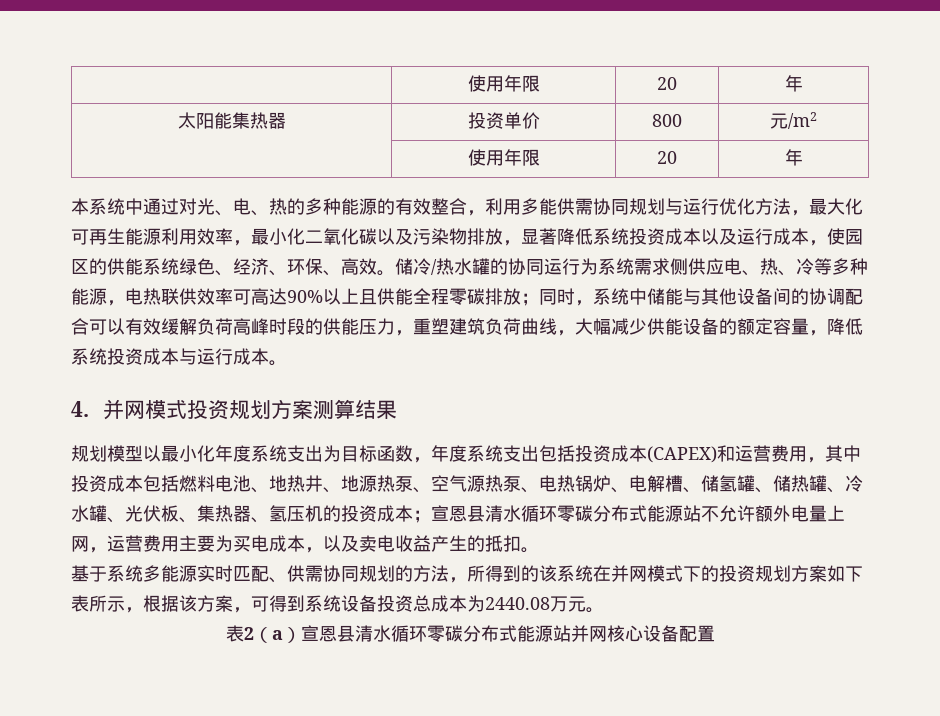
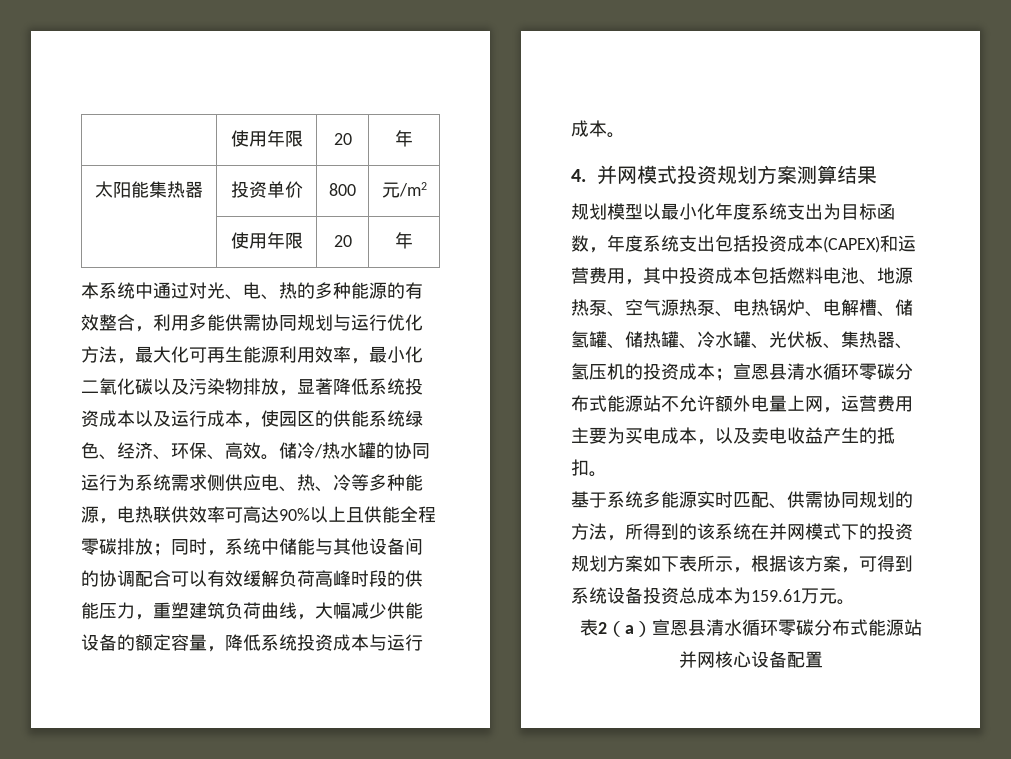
- 规划模型以最小化年度系统支出为目标函数，年度系统支出包括投资成本(CAPEX)和运营费用，其中投资成本包括燃料电池、地热井、地源热泵、空气源热泵、电热锅炉、电解槽、储氢罐、储热罐、冷水罐、光伏板、集热器、氢压机的投资成本；
+ 规划模型以最小化年度系统支出为目标函数，年度系统支出包括投资成本(CAPEX)和运营费用，其中投资成本包括燃料电池、地源热泵、空气源热泵、电热锅炉、电解槽、储氢罐、储热罐、冷水罐、光伏板、集热器、氢压机的投资成本；
- 基于系统多能源实时匹配、供需协同规划的方法，所得到的该系统在并网模式下的投资规划方案如下表所示，根据该方案，可得到系统设备投资总成本为2440.08万元。
+ 基于系统多能源实时匹配、供需协同规划的方法，所得到的该系统在并网模式下的投资规划方案如下表所示，根据该方案，可得到系统设备投资总成本为159.61万元。

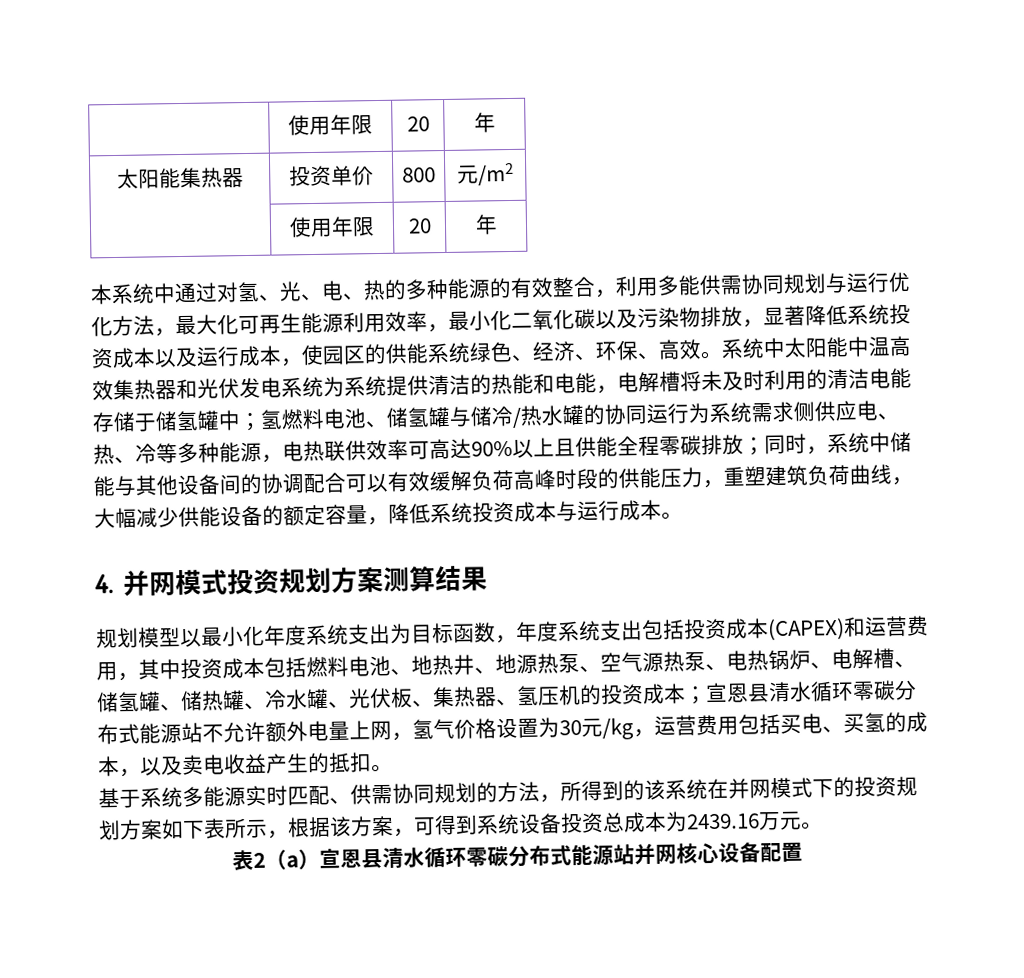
- 本系统中通过对光、电、热的多种能源的有效整合，利用多能供需协同规划与运行优化方法，最大化可再生能源利用效率，最小化二氧化碳以及污染物排放，显著降低系统投资成本以及运行成本，使园区的供能系统绿色、经济、环保、高效。
+ 本系统中通过对氢、光、电、热的多种能源的有效整合，利用多能供需协同规划与运行优化方法，最大化可再生能源利用效率，最小化二氧化碳以及污染物排放，显著降低系统投资成本以及运行成本，使园区的供能系统绿色、经济、环保、高效。
- 储冷/热水罐的协同运行为系统需求侧供应电、热、冷等多种能源，电热联供效率可高达90%以上且供能全程零碳排放；
+ 系统中太阳能中温高效集热器和光伏发电系统为系统提供清洁的热能和电能，电解槽将未及时利用的清洁电能存储于储氢罐中；氢燃料电池、储氢罐与储冷/热水罐的协同运行为系统需求侧供应电、热、冷等多种能源，电热联供效率可高达90%以上且供能全程零碳排放；
- 规划模型以最小化年度系统支出为目标函数，年度系统支出包括投资成本(CAPEX)和运营费用，其中投资成本包括燃料电池、地源热泵、空气源热泵、电热锅炉、电解槽、储氢罐、储热罐、冷水罐、光伏板、集热器、氢压机的投资成本；
+ 规划模型以最小化年度系统支出为目标函数，年度系统支出包括投资成本(CAPEX)和运营费用，其中投资成本包括燃料电池、地热井、地源热泵、空气源热泵、电热锅炉、电解槽、储氢罐、储热罐、冷水罐、光伏板、集热器、氢压机的投资成本；
- 宣恩县清水循环零碳分布式能源站不允许额外电量上网，运营费用主要为买电成本，以及卖电收益产生的抵扣。
+ 宣恩县清水循环零碳分布式能源站不允许额外电量上网，氢气价格设置为30元/kg，运营费用包括买电、买氢的成本，以及卖电收益产生的抵扣。
- 基于系统多能源实时匹配、供需协同规划的方法，所得到的该系统在并网模式下的投资规划方案如下表所示，根据该方案，可得到系统设备投资总成本为159.61万元。
+ 基于系统多能源实时匹配、供需协同规划的方法，所得到的该系统在并网模式下的投资规划方案如下表所示，根据该方案，可得到系统设备投资总成本为2439.16万元。

